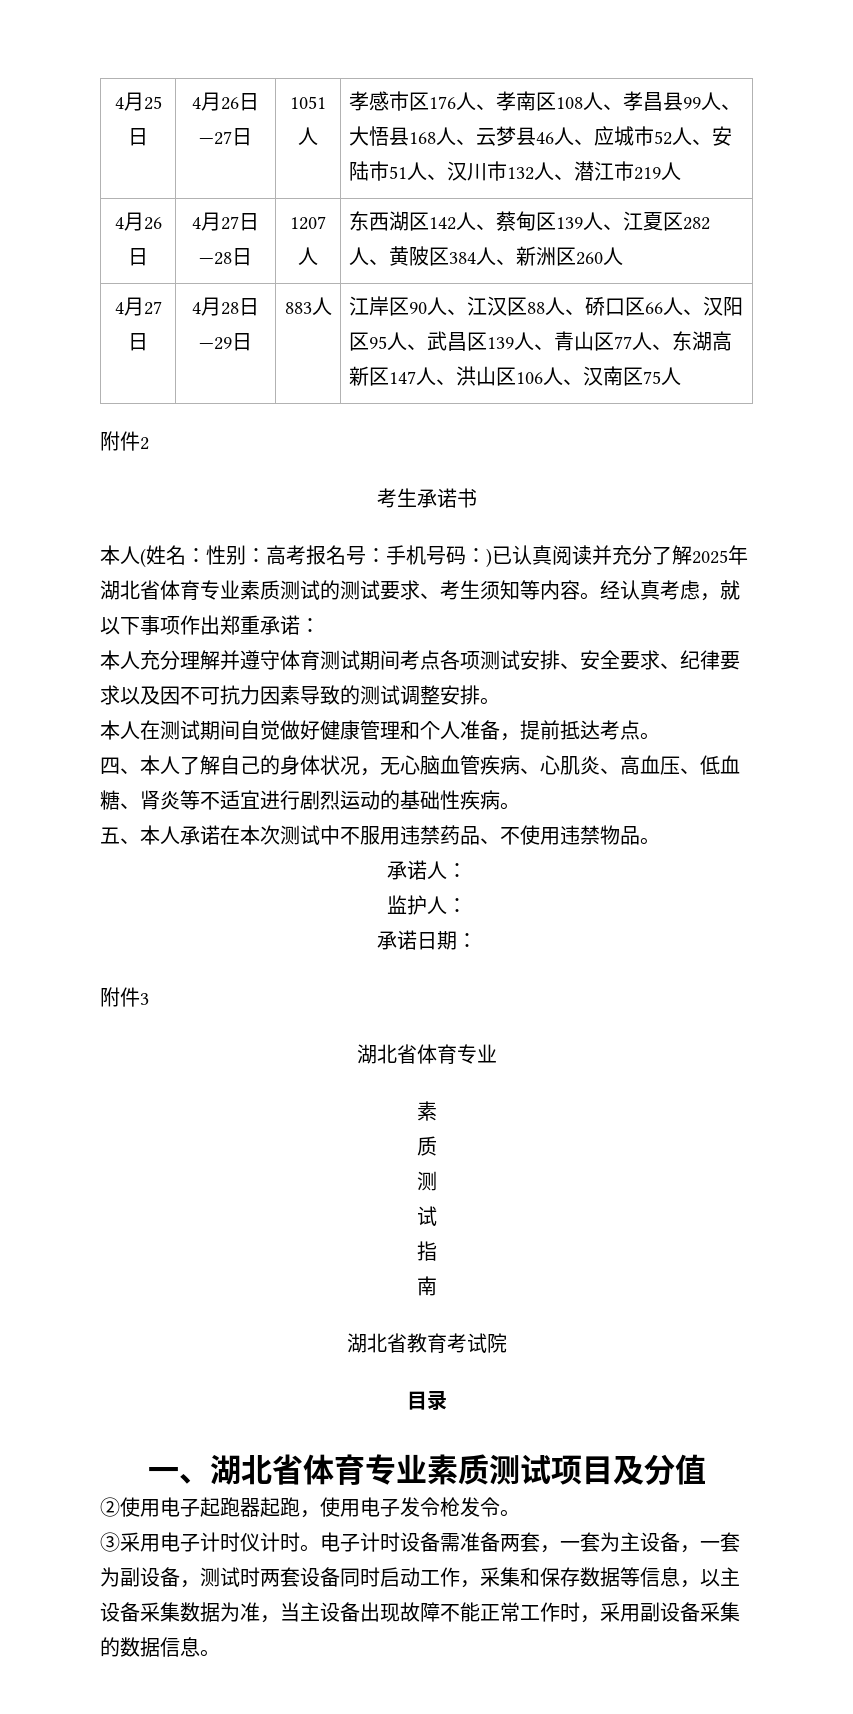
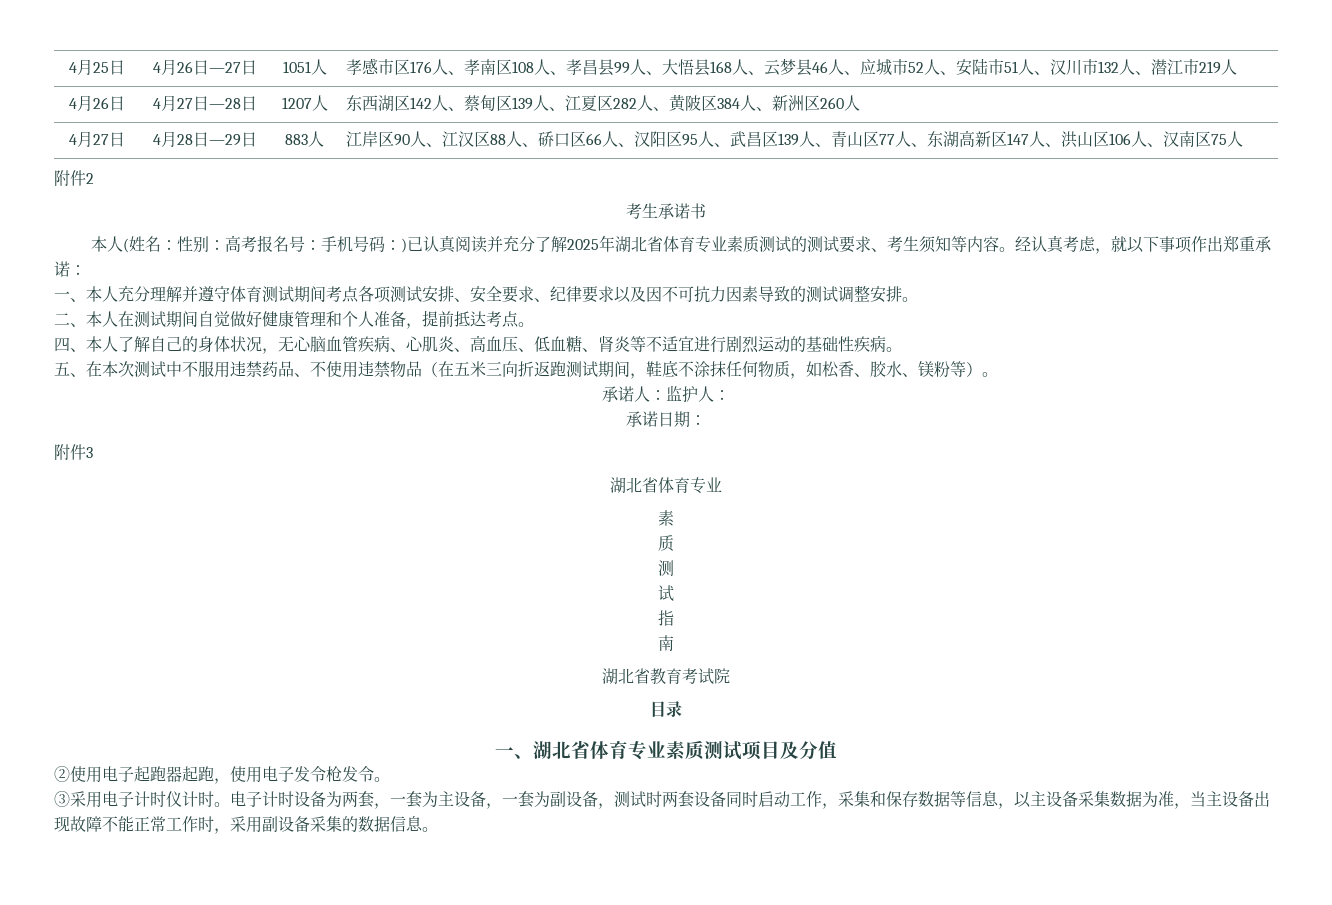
- 本人充分理解并遵守体育测试期间考点各项测试安排、安全要求、纪律要求以及因不可抗力因素导致的测试调整安排。
+ 一、本人充分理解并遵守体育测试期间考点各项测试安排、安全要求、纪律要求以及因不可抗力因素导致的测试调整安排。
- 本人在测试期间自觉做好健康管理和个人准备，提前抵达考点。
+ 二、本人在测试期间自觉做好健康管理和个人准备，提前抵达考点。
- 五、本人承诺在本次测试中不服用违禁药品、不使用违禁物品。
+ 五、在本次测试中不服用违禁药品、不使用违禁物品（在五米三向折返跑测试期间，鞋底不涂抹任何物质，如松香、胶水、镁粉等）。
- 承诺人：
- 监护人：
+ 承诺人：监护人：
- 电子计时设备需准备两套，一套为主设备，一套为副设备，测试时两套设备同时启动工作，采集和保存数据等信息，以主设备采集数据为准，当主设备出现故障不能正常工作时，采用副设备采集的数据信息。
+ 电子计时设备为两套，一套为主设备，一套为副设备，测试时两套设备同时启动工作，采集和保存数据等信息，以主设备采集数据为准，当主设备出现故障不能正常工作时，采用副设备采集的数据信息。

